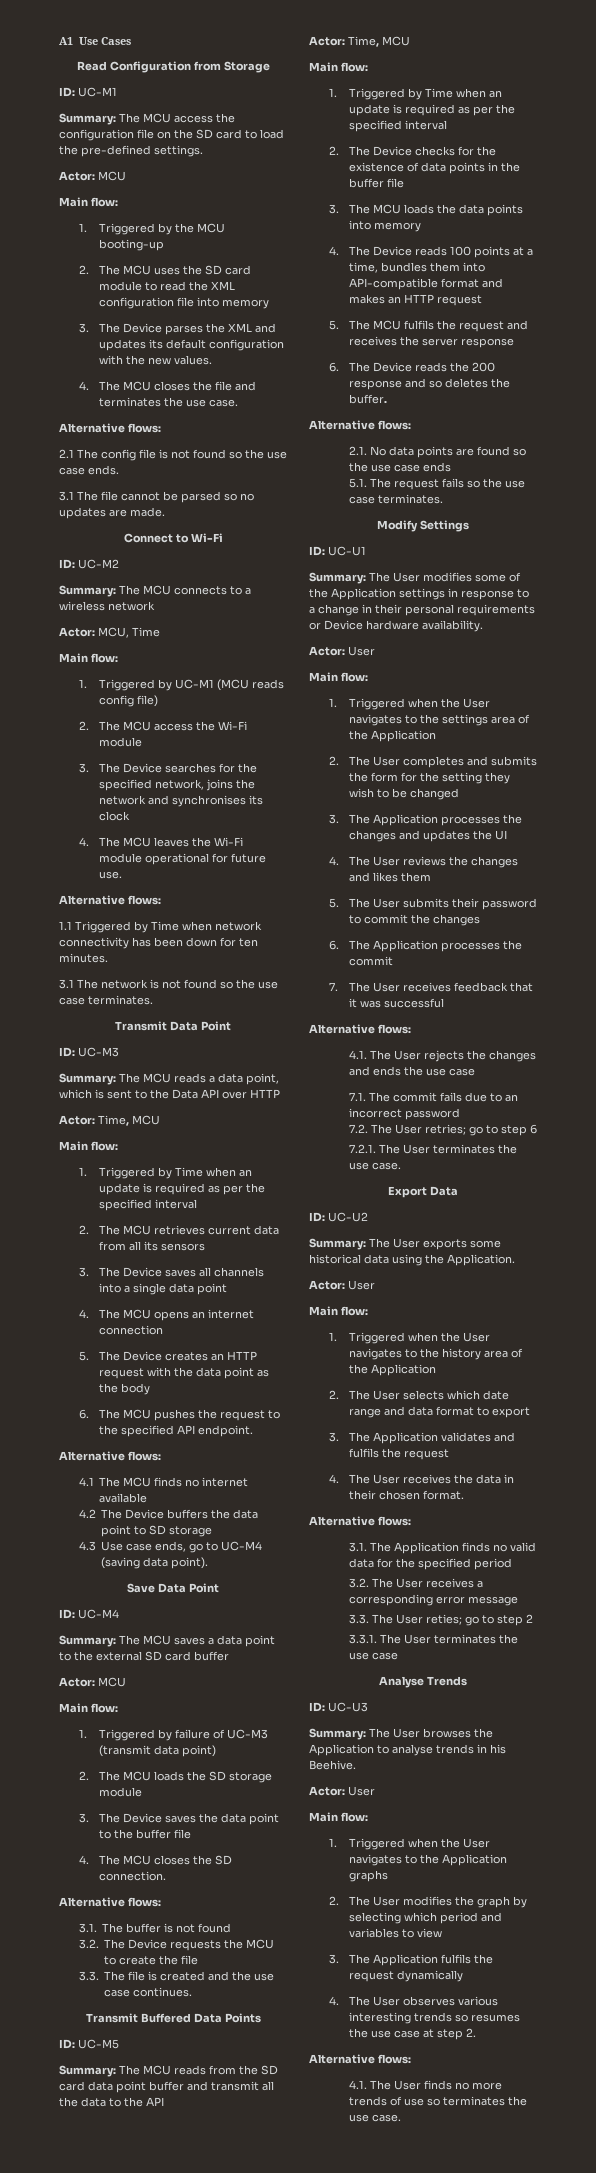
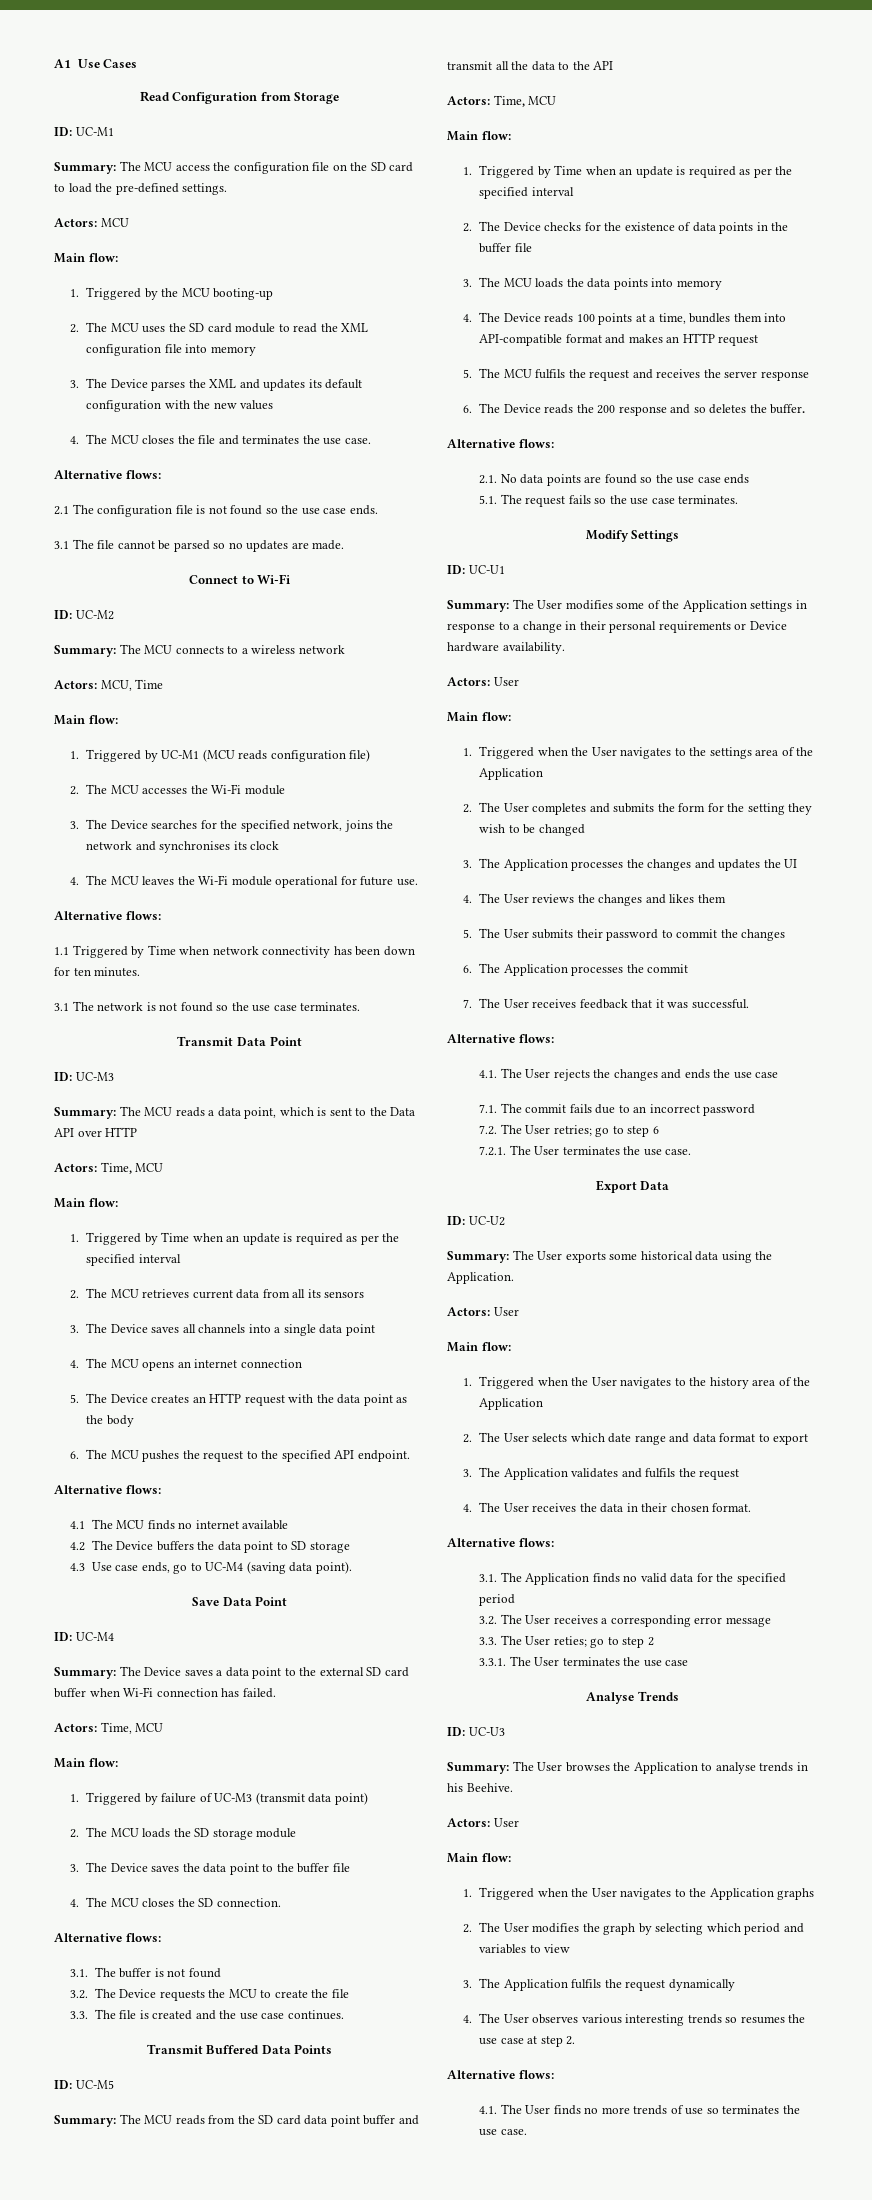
  Summary: The MCU access the configuration file on the SD card to load the pre-defined settings.
- Actor: MCU
+ Actors: MCU
- 3. The Device parses the XML and updates its default configuration with the new values.
+ 3. The Device parses the XML and updates its default configuration with the new values
- 2.1 The config file is not found so the use case ends.
+ 2.1 The configuration file is not found so the use case ends.
- Actor: MCU, Time
+ Actors: MCU, Time
- 1. Triggered by UC-M1 (MCU reads config file)
+ 1. Triggered by UC-M1 (MCU reads configuration file)
- 2. The MCU access the Wi-Fi module
+ 2. The MCU accesses the Wi-Fi module
  Summary: The MCU reads a data point, which is sent to the Data API over HTTP
- Actor: Time, MCU
+ Actors: Time, MCU
- Summary: The MCU saves a data point to the external SD card buffer
- Actor: MCU
+ Summary: The Device saves a data point to the external SD card buffer when Wi-Fi connection has failed.
+ Actors: Time, MCU
  Summary: The MCU reads from the SD card data point buffer and transmit all the data to the API
- Actor: Time, MCU
+ Actors: Time, MCU
  Summary: The User modifies some of the Application settings in response to a change in their personal requirements or Device hardware availability.
- Actor: User
+ Actors: User
- 7. The User receives feedback that it was successful
+ 7. The User receives feedback that it was successful.
  Summary: The User exports some historical data using the Application.
- Actor: User
+ Actors: User
  Summary: The User browses the Application to analyse trends in his Beehive.
- Actor: User
+ Actors: User

